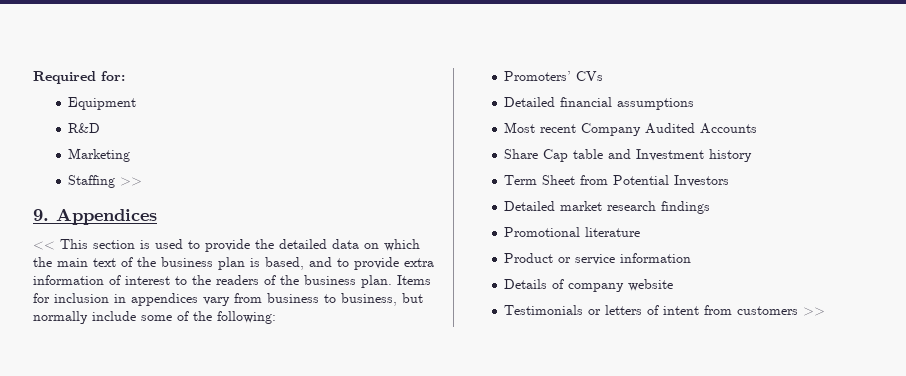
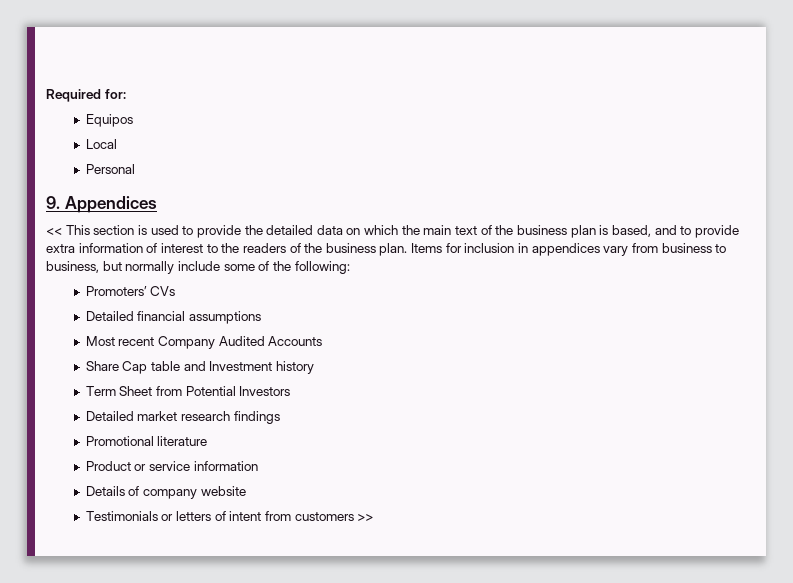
- Equipment
- R&D
- Marketing
- Staffing >>
+ Equipos
+ Local
+ Personal

